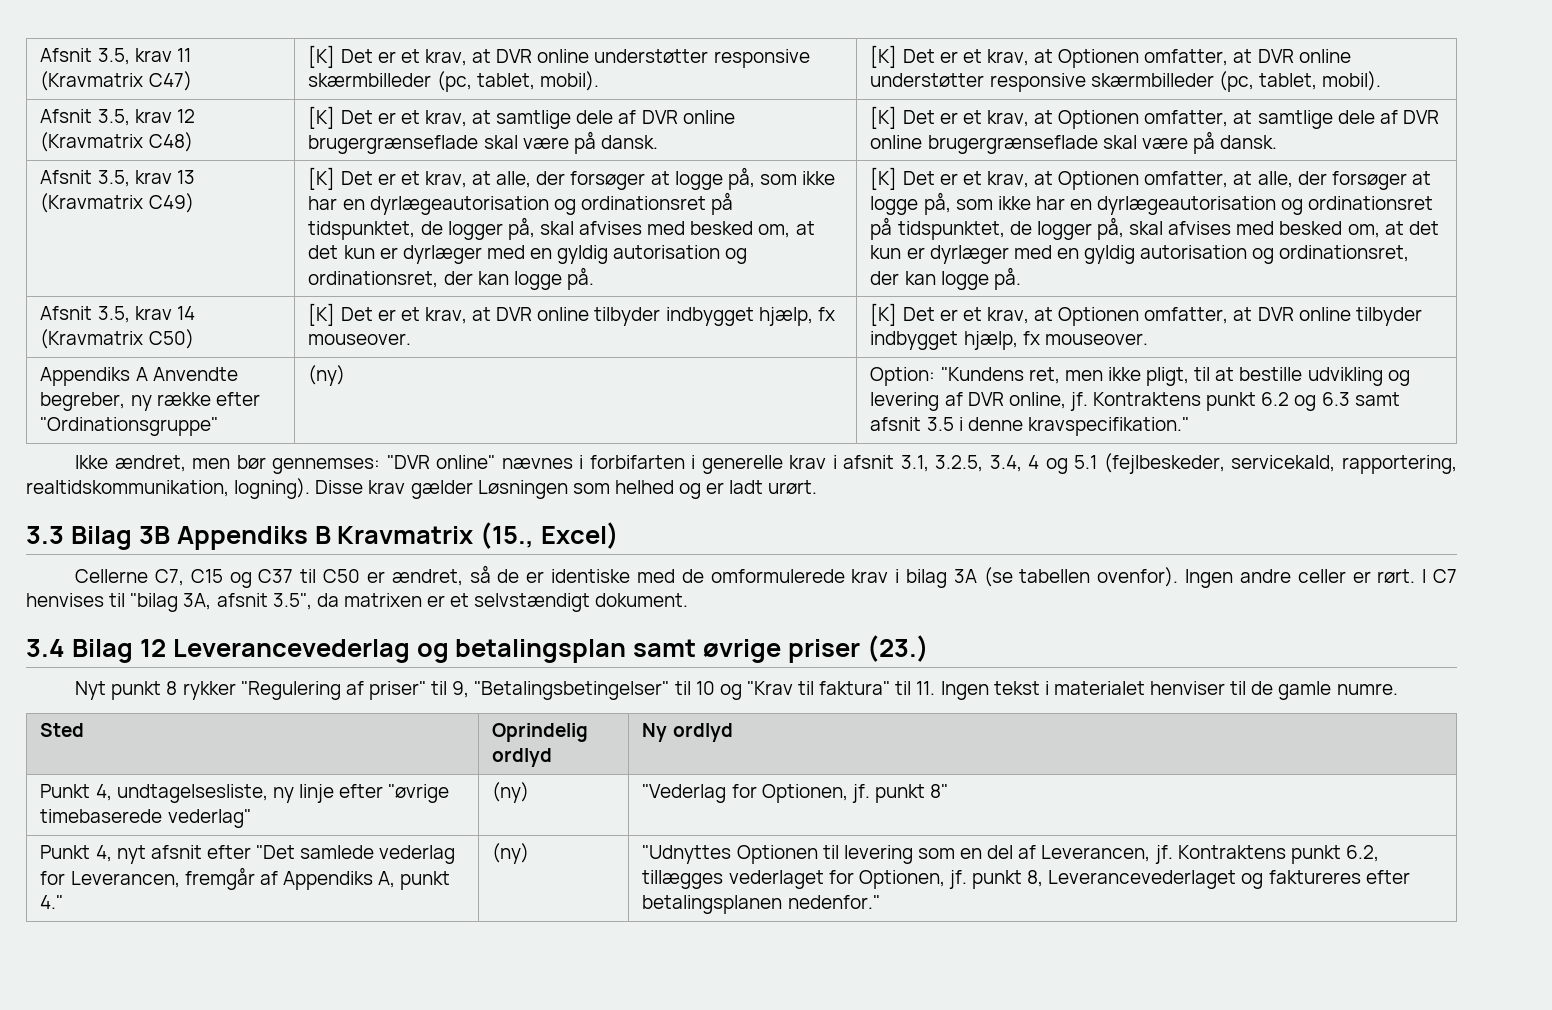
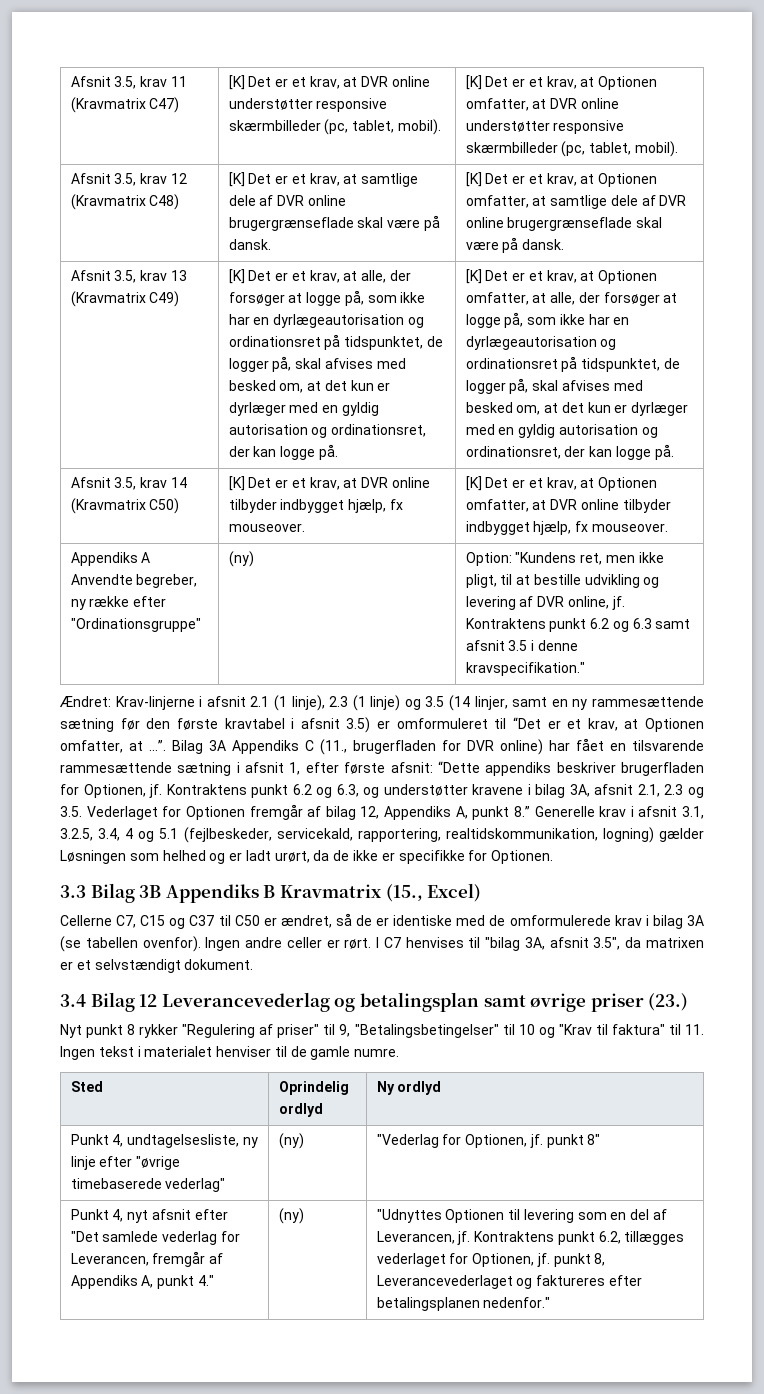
- Ikke ændret, men bør gennemses: "DVR online" nævnes i forbifarten i generelle krav i afsnit 3.1, 3.2.5, 3.4, 4 og 5.1 (fejlbeskeder, servicekald, rapportering, realtidskommunikation, logning). Disse krav gælder Løsningen som helhed og er ladt urørt.
+ Ændret: Krav-linjerne i afsnit 2.1 (1 linje), 2.3 (1 linje) og 3.5 (14 linjer, samt en ny rammesættende sætning før den første kravtabel i afsnit 3.5) er omformuleret til “Det er et krav, at Optionen omfatter, at ...”. Bilag 3A Appendiks C (11., brugerfladen for DVR online) har fået en tilsvarende rammesættende sætning i afsnit 1, efter første afsnit: “Dette appendiks beskriver brugerfladen for Optionen, jf. Kontraktens punkt 6.2 og 6.3, og understøtter kravene i bilag 3A, afsnit 2.1, 2.3 og 3.5. Vederlaget for Optionen fremgår af bilag 12, Appendiks A, punkt 8.” Generelle krav i afsnit 3.1, 3.2.5, 3.4, 4 og 5.1 (fejlbeskeder, servicekald, rapportering, realtidskommunikation, logning) gælder Løsningen som helhed og er ladt urørt, da de ikke er specifikke for Optionen.

